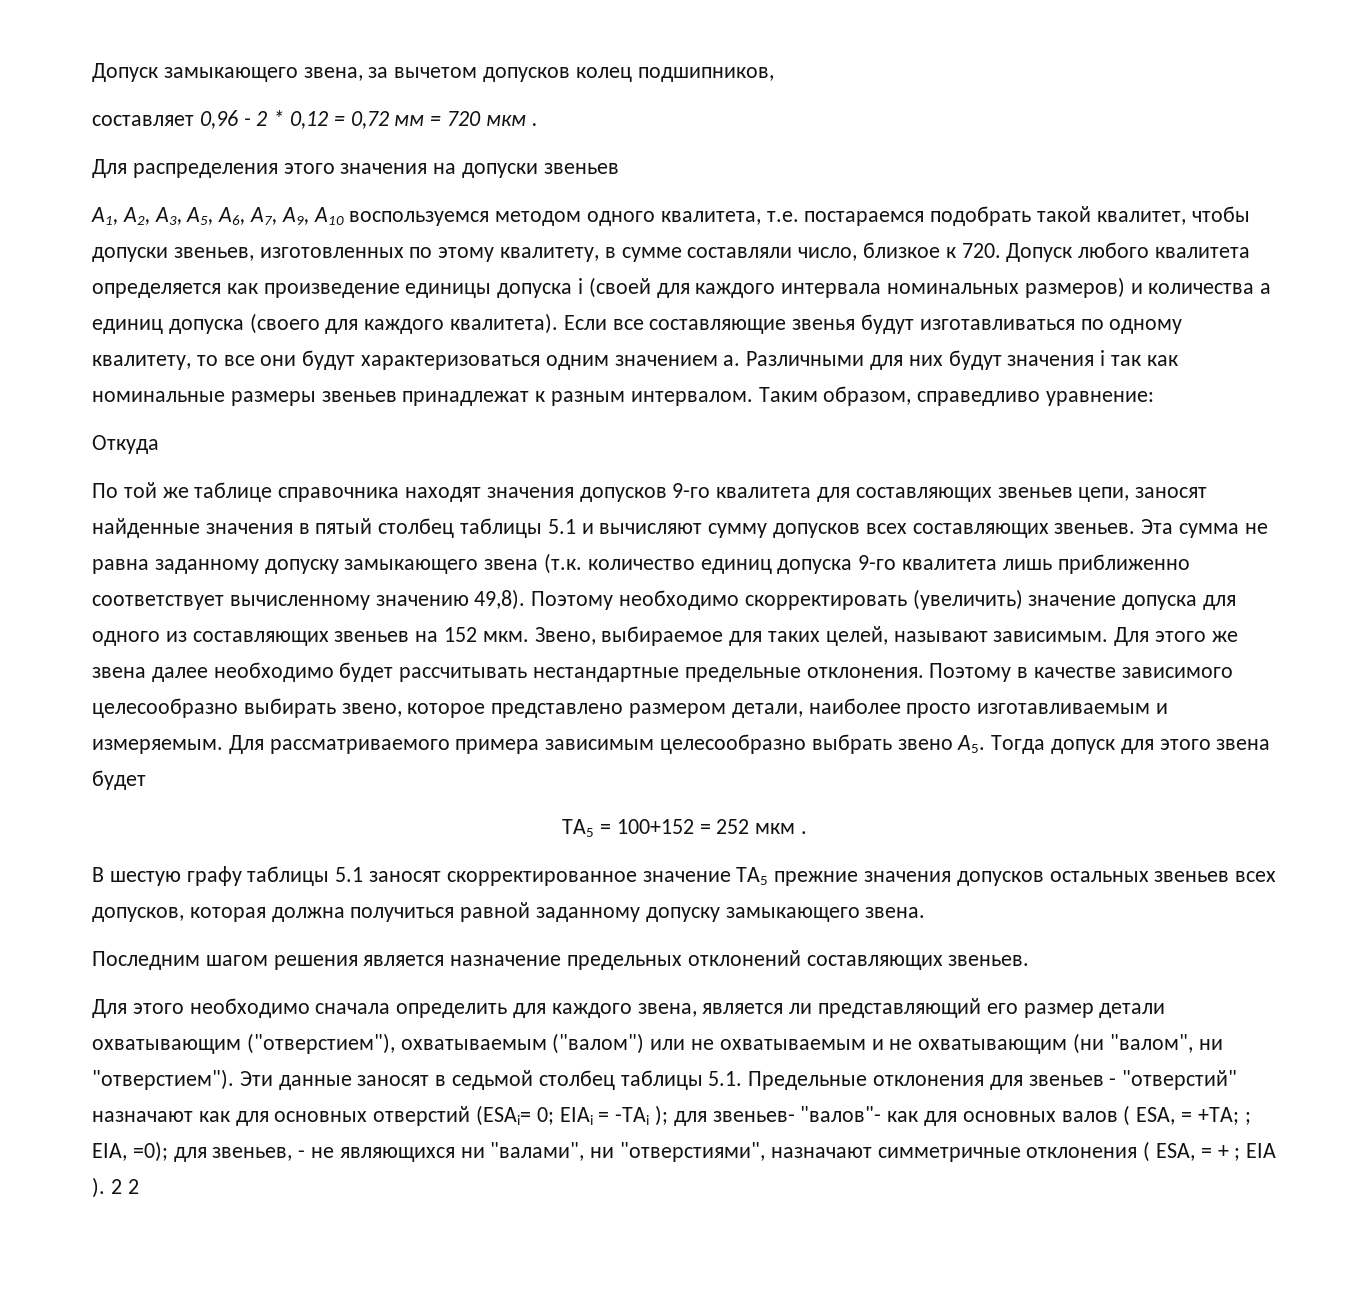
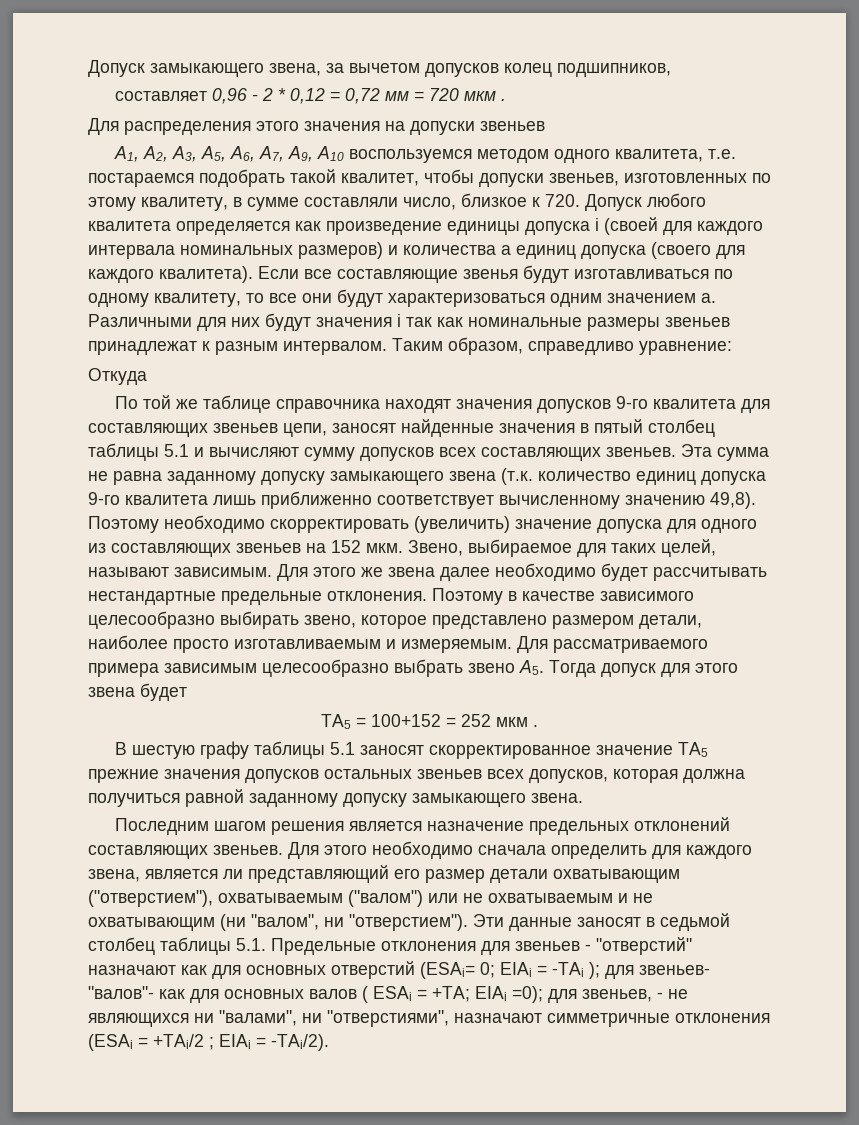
- Последним шагом решения является назначение предельных отклонений составляющих звеньев.
- Для этого необходимо сначала определить для каждого звена, является ли представляющий его размер детали охватывающим ("отверстием"), охватываемым ("валом") или не охватываемым и не охватывающим (ни "валом", ни "отверстием").
+ Последним шагом решения является назначение предельных отклонений составляющих звеньев. Для этого необходимо сначала определить для каждого звена, является ли представляющий его размер детали охватывающим ("отверстием"), охватываемым ("валом") или не охватываемым и не охватывающим (ни "валом", ни "отверстием").
- Эти данные заносят в седьмой столбец таблицы 5.1. Предельные отклонения для звеньев - "отверстий" назначают как для основных отверстий (ESAi= 0; EIAi = -ТАi ); для звеньев- "валов"- как для основных валов ( ESA, = +TA; ; EIA, =0); для звеньев, - не являющихся ни "валами", ни "отверстиями", назначают симметричные отклонения ( ESA, = + ; EIA ). 2 2
+ Эти данные заносят в седьмой столбец таблицы 5.1. Предельные отклонения для звеньев - "отверстий" назначают как для основных отверстий (ESAi= 0; EIAi = -ТАi ); для звеньев- "валов"- как для основных валов ( ESAi = +TA; EIAi =0); для звеньев, - не являющихся ни "валами", ни "отверстиями", назначают симметричные отклонения (ESAi = +TAi/2 ; EIAi = -TAi/2).

